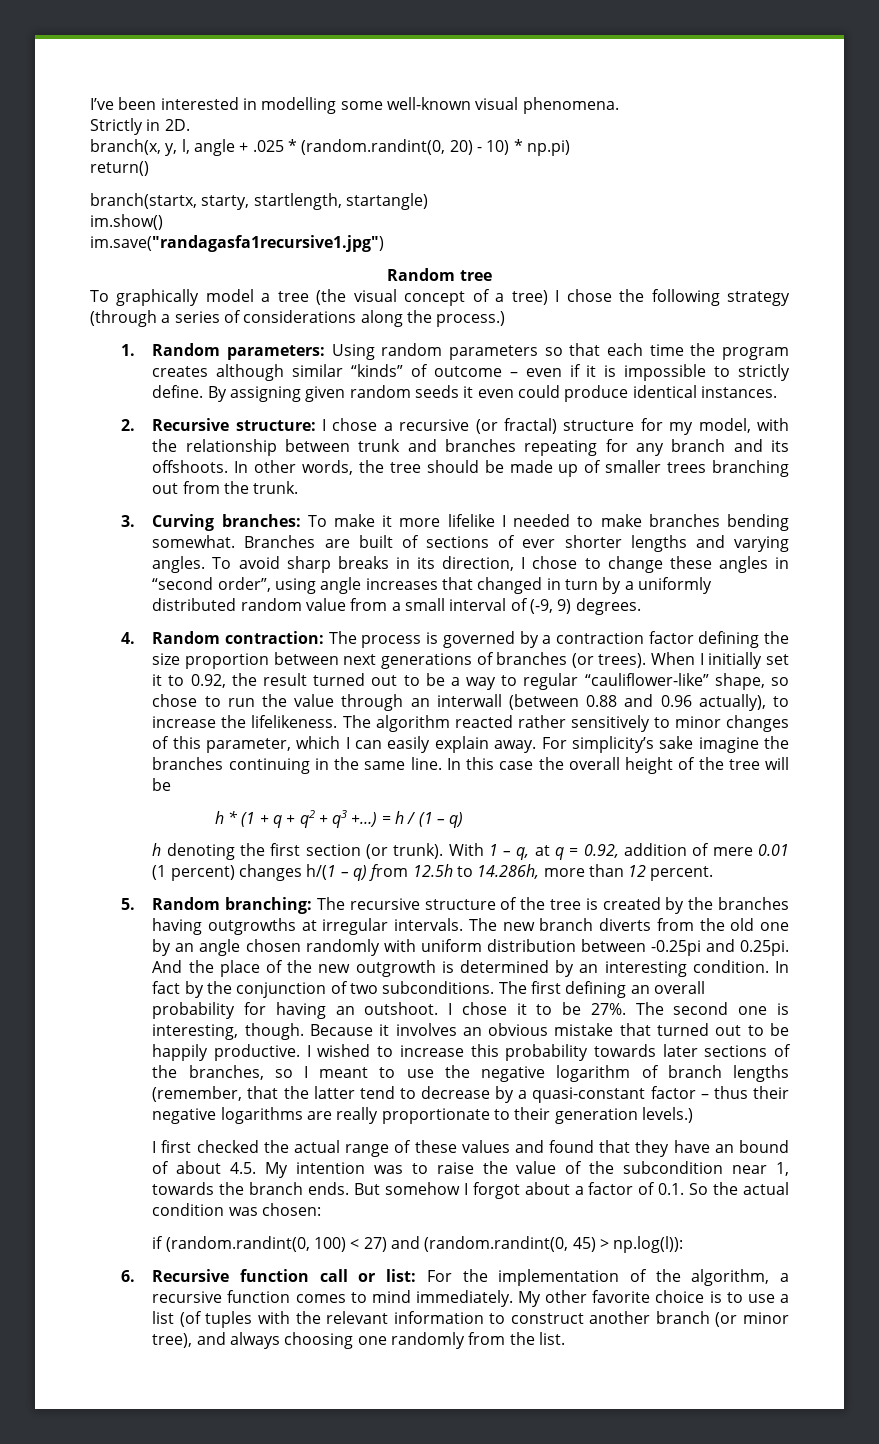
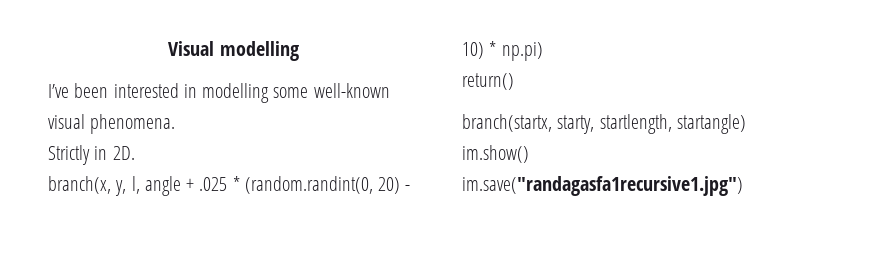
+ Visual modelling
- Random tree
- To graphically model a tree (the visual concept of a tree) I chose the following strategy (through a series of considerations along the process.)
- 1. Random parameters: Using random parameters so that each time the program creates although similar “kinds” of outcome – even if it is impossible to strictly define. By assigning given random seeds it even could produce identical instances.
- 2. Recursive structure: I chose a recursive (or fractal) structure for my model, with the relationship between trunk and branches repeating for any branch and its offshoots. In other words, the tree should be made up of smaller trees branching out from the trunk.
- 3. Curving branches: To make it more lifelike I needed to make branches bending somewhat. Branches are built of sections of ever shorter lengths and varying angles. To avoid sharp breaks in its direction, I chose to change these angles in “second order”, using angle increases that changed in turn by a uniformly distributed random value from a small interval of (-9, 9) degrees.
- 4. Random contraction: The process is governed by a contraction factor defining the size proportion between next generations of branches (or trees). When I initially set it to 0.92, the result turned out to be a way to regular “cauliflower-like” shape, so chose to run the value through an interwall (between 0.88 and 0.96 actually), to increase the lifelikeness. The algorithm reacted rather sensitively to minor changes of this parameter, which I can easily explain away. For simplicity’s sake imagine the branches continuing in the same line. In this case the overall height of the tree will be
- h * (1 + q + q2 + q3 +…) = h / (1 – q)
- h denoting the first section (or trunk). With 1 – q, at q = 0.92, addition of mere 0.01 (1 percent) changes h/(1 – q) from 12.5h to 14.286h, more than 12 percent.
- 5. Random branching: The recursive structure of the tree is created by the branches having outgrowths at irregular intervals. The new branch diverts from the old one by an angle chosen randomly with uniform distribution between -0.25pi and 0.25pi. And the place of the new outgrowth is determined by an interesting condition. In fact by the conjunction of two subconditions. The first defining an overall probability for having an outshoot. I chose it to be 27%. The second one is interesting, though. Because it involves an obvious mistake that turned out to be happily productive. I wished to increase this probability towards later sections of the branches, so I meant to use the negative logarithm of branch lengths (remember, that the latter tend to decrease by a quasi-constant factor – thus their negative logarithms are really proportionate to their generation levels.)
- I first checked the actual range of these values and found that they have an bound of about 4.5. My intention was to raise the value of the subcondition near 1, towards the branch ends. But somehow I forgot about a factor of 0.1. So the actual condition was chosen:
- if (random.randint(0, 100) < 27) and (random.randint(0, 45) > np.log(l)):
- 6. Recursive function call or list: For the implementation of the algorithm, a recursive function comes to mind immediately. My other favorite choice is to use a list (of tuples with the relevant information to construct another branch (or minor tree), and always choosing one randomly from the list.

